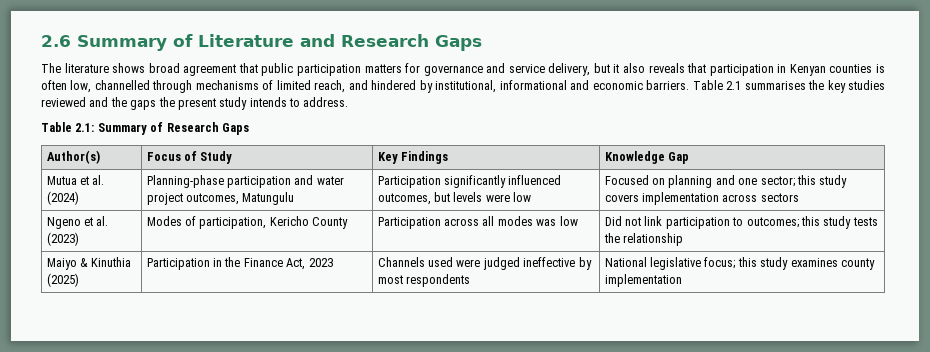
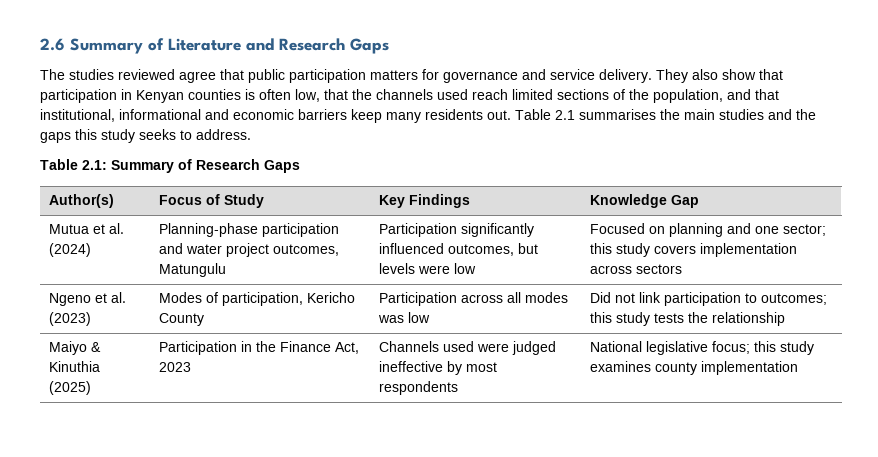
- The literature shows broad agreement that public participation matters for governance and service delivery, but it also reveals that participation in Kenyan counties is often low, channelled through mechanisms of limited reach, and hindered by institutional, informational and economic barriers. Table 2.1 summarises the key studies reviewed and the gaps the present study intends to address.
+ The studies reviewed agree that public participation matters for governance and service delivery. They also show that participation in Kenyan counties is often low, that the channels used reach limited sections of the population, and that institutional, informational and economic barriers keep many residents out. Table 2.1 summarises the main studies and the gaps this study seeks to address.

